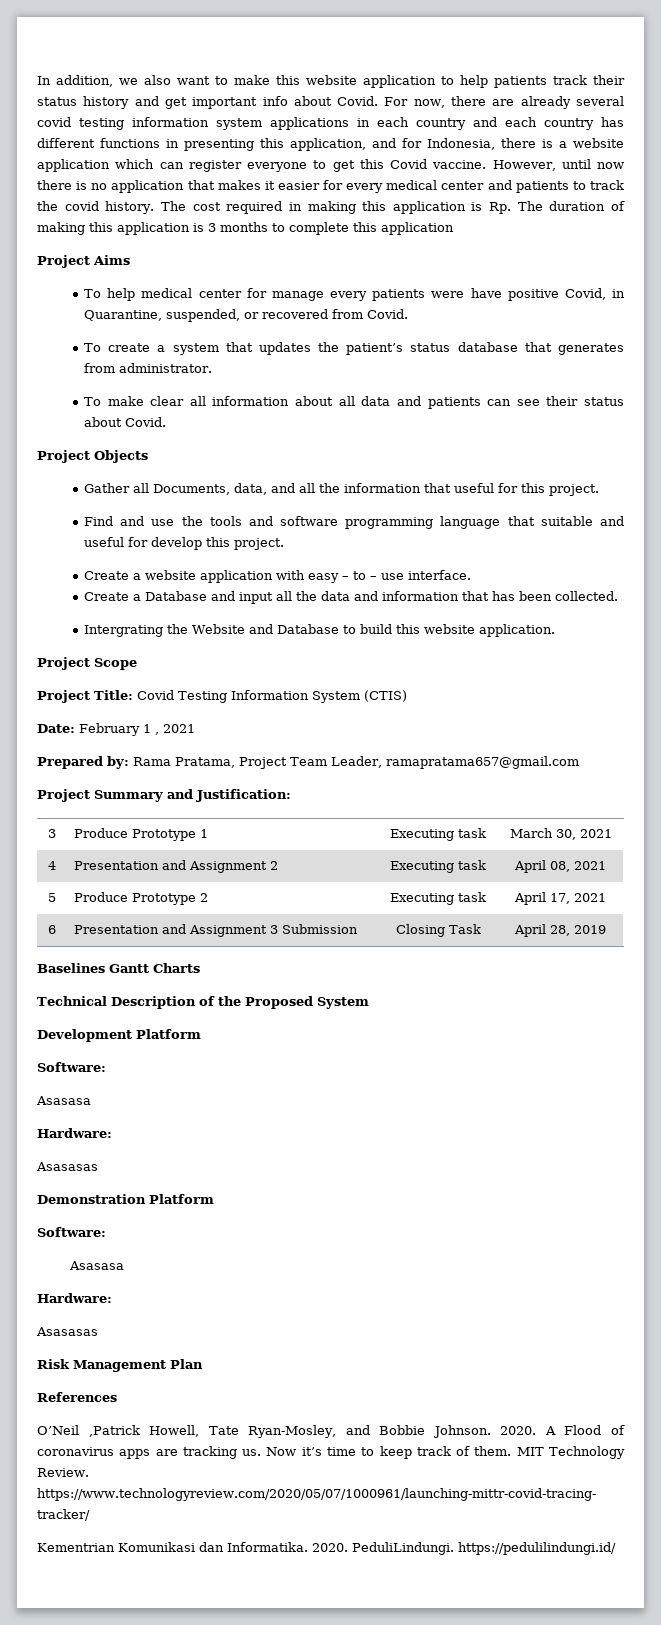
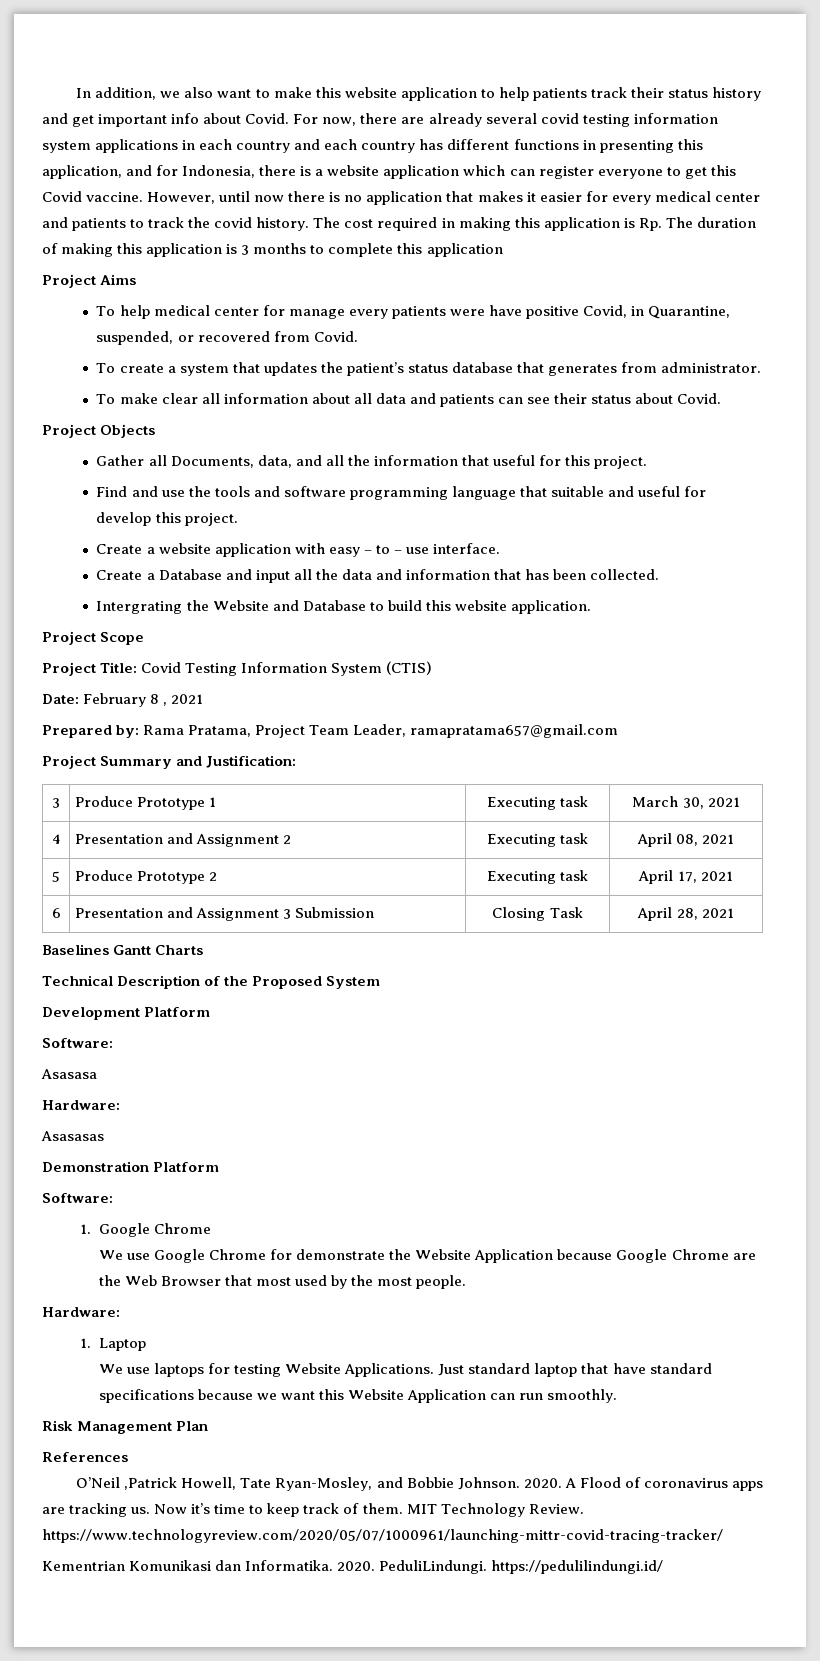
- Date: February 1 , 2021
+ Date: February 8 , 2021
- 6 | Presentation and Assignment 3 Submission | Closing Task | April 28, 2019
+ 6 | Presentation and Assignment 3 Submission | Closing Task | April 28, 2021
  Demonstration Platform
  Software:
- Asasasa
+ 1. Google Chrome
+ We use Google Chrome for demonstrate the Website Application because Google Chrome are the Web Browser that most used by the most people.
  Hardware:
- Asasasas
+ 1. Laptop
+ We use laptops for testing Website Applications. Just standard laptop that have standard specifications because we want this Website Application can run smoothly.

